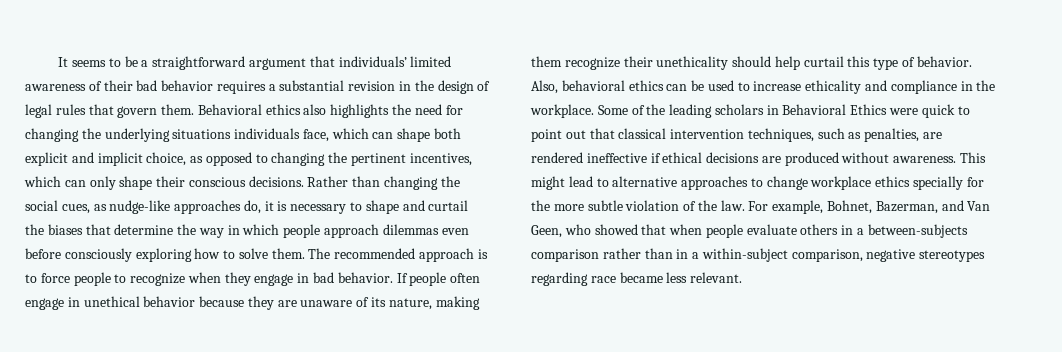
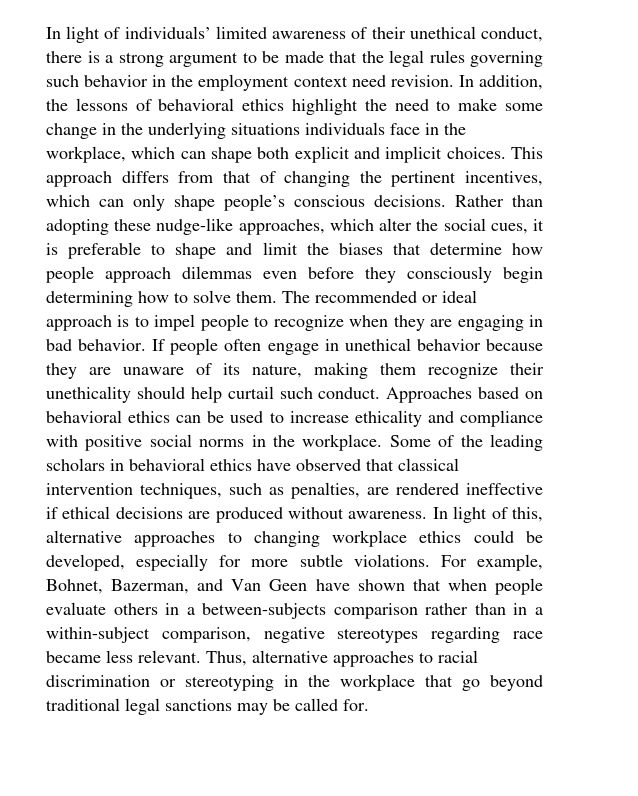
- It seems to be a straightforward argument that individuals’ limited awareness of their bad behavior requires a substantial revision in the design of legal rules that govern them. Behavioral ethics also highlights the need for changing the underlying situations individuals face, which can shape both explicit and implicit choice, as opposed to changing the pertinent incentives, which can only shape their conscious decisions.
+ In light of individuals’ limited awareness of their unethical conduct, there is a strong argument to be made that the legal rules governing such behavior in the employment context need revision. In addition, the lessons of behavioral ethics highlight the need to make some change in the underlying situations individuals face in the workplace, which can shape both explicit and implicit choices. This approach differs from that of changing the pertinent incentives, which can only shape people’s conscious decisions.
- Rather than changing the social cues, as nudge-like approaches do, it is necessary to shape and curtail the biases that determine the way in which people approach dilemmas even before consciously exploring how to solve them.
+ Rather than adopting these nudge-like approaches, which alter the social cues, it is preferable to shape and limit the biases that determine how people approach dilemmas even before they consciously begin determining how to solve them.
- The recommended approach is to force people to recognize when they engage in bad behavior.
+ The recommended or ideal approach is to impel people to recognize when they are engaging in bad behavior.
- If people often engage in unethical behavior because they are unaware of its nature, making them recognize their unethicality should help curtail this type of behavior. Also, behavioral ethics can be used to increase ethicality and compliance in the workplace.
+ If people often engage in unethical behavior because they are unaware of its nature, making them recognize their unethicality should help curtail such conduct. Approaches based on behavioral ethics can be used to increase ethicality and compliance with positive social norms in the workplace.
- Some of the leading scholars in Behavioral Ethics were quick to point out that classical intervention techniques, such as penalties, are rendered ineffective if ethical decisions are produced without awareness.
+ Some of the leading scholars in behavioral ethics have observed that classical intervention techniques, such as penalties, are rendered ineffective if ethical decisions are produced without awareness.
- This might lead to alternative approaches to change workplace ethics specially for the more subtle violation of the law.
+ In light of this, alternative approaches to changing workplace ethics could be developed, especially for more subtle violations.
- For example, Bohnet, Bazerman, and Van Geen, who showed that when people evaluate others in a between-subjects comparison rather than in a within-subject comparison, negative stereotypes regarding race became less relevant.
+ For example, Bohnet, Bazerman, and Van Geen have shown that when people evaluate others in a between-subjects comparison rather than in a within-subject comparison, negative stereotypes regarding race became less relevant.
+ Thus, alternative approaches to racial discrimination or stereotyping in the workplace that go beyond traditional legal sanctions may be called for.

